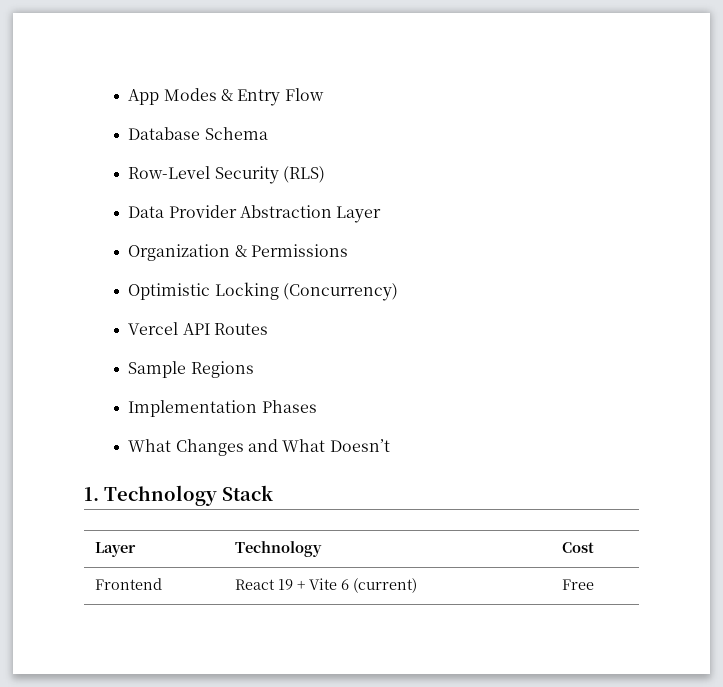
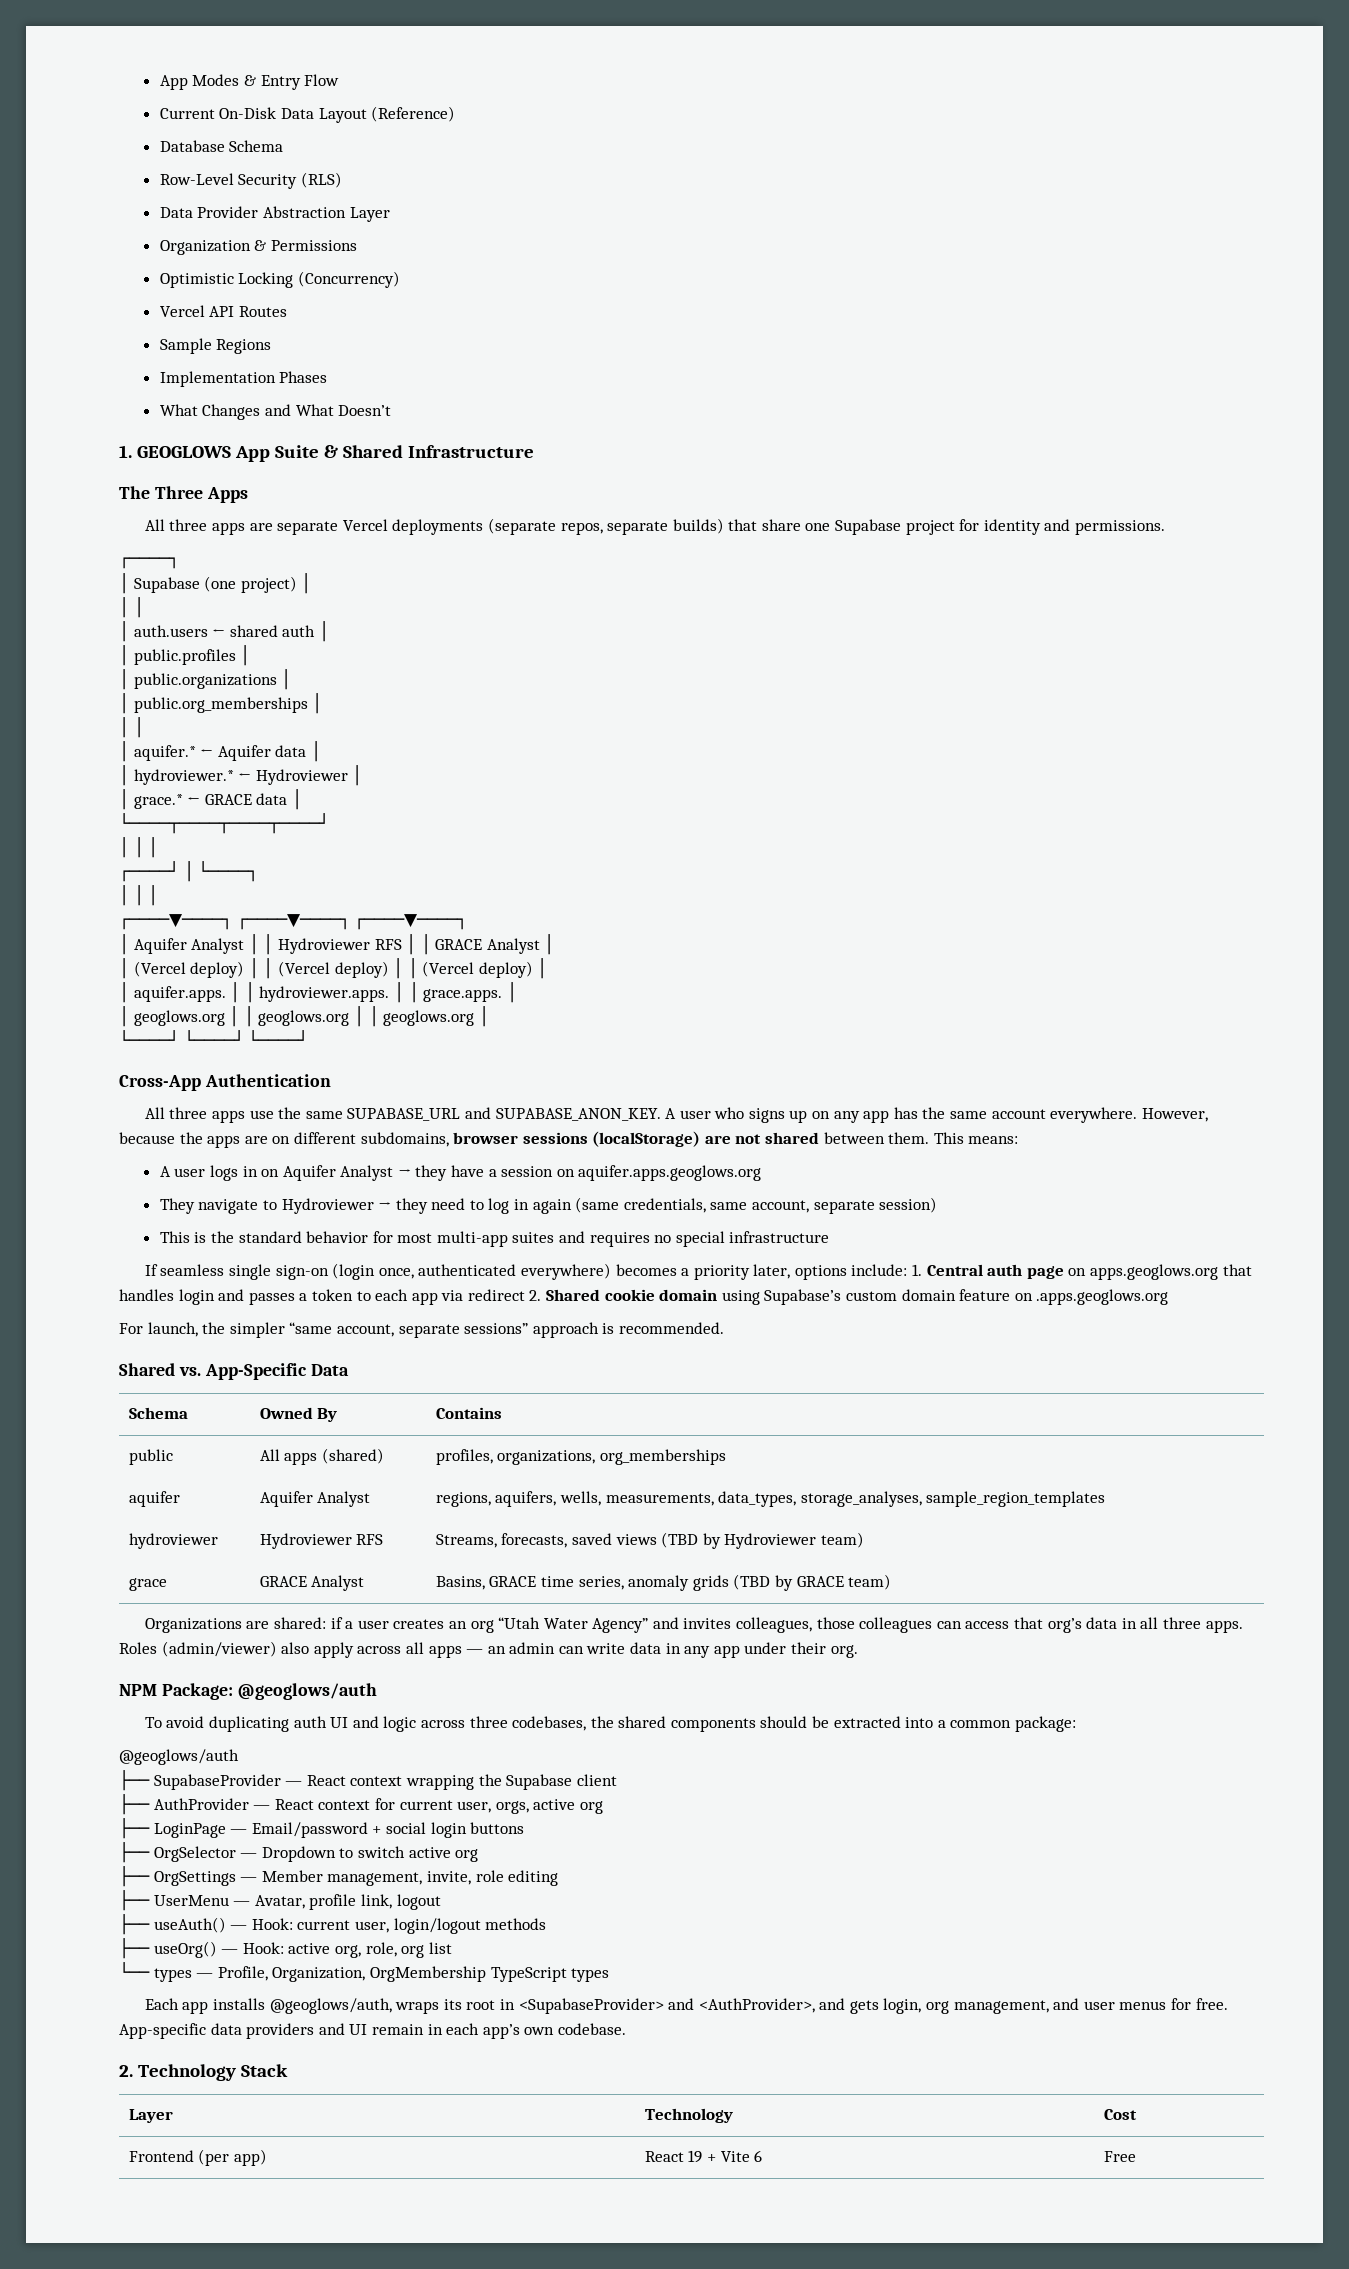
+ Current On-Disk Data Layout (Reference)
- 1. Technology Stack
+ 1. GEOGLOWS App Suite & Shared Infrastructure
+ The Three Apps
+ All three apps are separate Vercel deployments (separate repos, separate builds) that share one Supabase project for identity and permissions.
+ ┌────┐
+ │ Supabase (one project) │
+ │ │
+ │ auth.users ← shared auth │
+ │ public.profiles │
+ │ public.organizations │
+ │ public.org_memberships │
+ │ │
+ │ aquifer.* ← Aquifer data │
+ │ hydroviewer.* ← Hydroviewer │
+ │ grace.* ← GRACE data │
+ └────┬────┬────┬────┘
+ │ │ │
+ ┌────┘ │ └────┐
+ │ │ │
+ ┌────▼────┐ ┌────▼────┐ ┌────▼────┐
+ │ Aquifer Analyst │ │ Hydroviewer RFS │ │ GRACE Analyst │
+ │ (Vercel deploy) │ │ (Vercel deploy) │ │ (Vercel deploy) │
+ │ aquifer.apps. │ │ hydroviewer.apps. │ │ grace.apps. │
+ │ geoglows.org │ │ geoglows.org │ │ geoglows.org │
+ └────┘ └────┘ └────┘
+ Cross-App Authentication
+ All three apps use the same SUPABASE_URL and SUPABASE_ANON_KEY. A user who signs up on any app has the same account everywhere. However, because the apps are on different subdomains, browser sessions (localStorage) are not shared between them. This means:
+ A user logs in on Aquifer Analyst → they have a session on aquifer.apps.geoglows.org
+ They navigate to Hydroviewer → they need to log in again (same credentials, same account, separate session)
+ This is the standard behavior for most multi-app suites and requires no special infrastructure
+ If seamless single sign-on (login once, authenticated everywhere) becomes a priority later, options include: 1. Central auth page on apps.geoglows.org that handles login and passes a token to each app via redirect 2. Shared cookie domain using Supabase’s custom domain feature on .apps.geoglows.org
+ For launch, the simpler “same account, separate sessions” approach is recommended.
+ Shared vs. App-Specific Data
+ Schema | Owned By | Contains
+ public | All apps (shared) | profiles, organizations, org_memberships
+ aquifer | Aquifer Analyst | regions, aquifers, wells, measurements, data_types, storage_analyses, sample_region_templates
+ hydroviewer | Hydroviewer RFS | Streams, forecasts, saved views (TBD by Hydroviewer team)
+ grace | GRACE Analyst | Basins, GRACE time series, anomaly grids (TBD by GRACE team)
+ Organizations are shared: if a user creates an org “Utah Water Agency” and invites colleagues, those colleagues can access that org’s data in all three apps. Roles (admin/viewer) also apply across all apps — an admin can write data in any app under their org.
+ NPM Package: @geoglows/auth
+ To avoid duplicating auth UI and logic across three codebases, the shared components should be extracted into a common package:
+ @geoglows/auth
+ ├── SupabaseProvider — React context wrapping the Supabase client
+ ├── AuthProvider — React context for current user, orgs, active org
+ ├── LoginPage — Email/password + social login buttons
+ ├── OrgSelector — Dropdown to switch active org
+ ├── OrgSettings — Member management, invite, role editing
+ ├── UserMenu — Avatar, profile link, logout
+ ├── useAuth() — Hook: current user, login/logout methods
+ ├── useOrg() — Hook: active org, role, org list
+ └── types — Profile, Organization, OrgMembership TypeScript types
+ Each app installs @geoglows/auth, wraps its root in <SupabaseProvider> and <AuthProvider>, and gets login, org management, and user menus for free. App-specific data providers and UI remain in each app’s own codebase.
+ 2. Technology Stack
- Frontend | React 19 + Vite 6 (current) | Free
+ Frontend (per app) | React 19 + Vite 6 | Free

